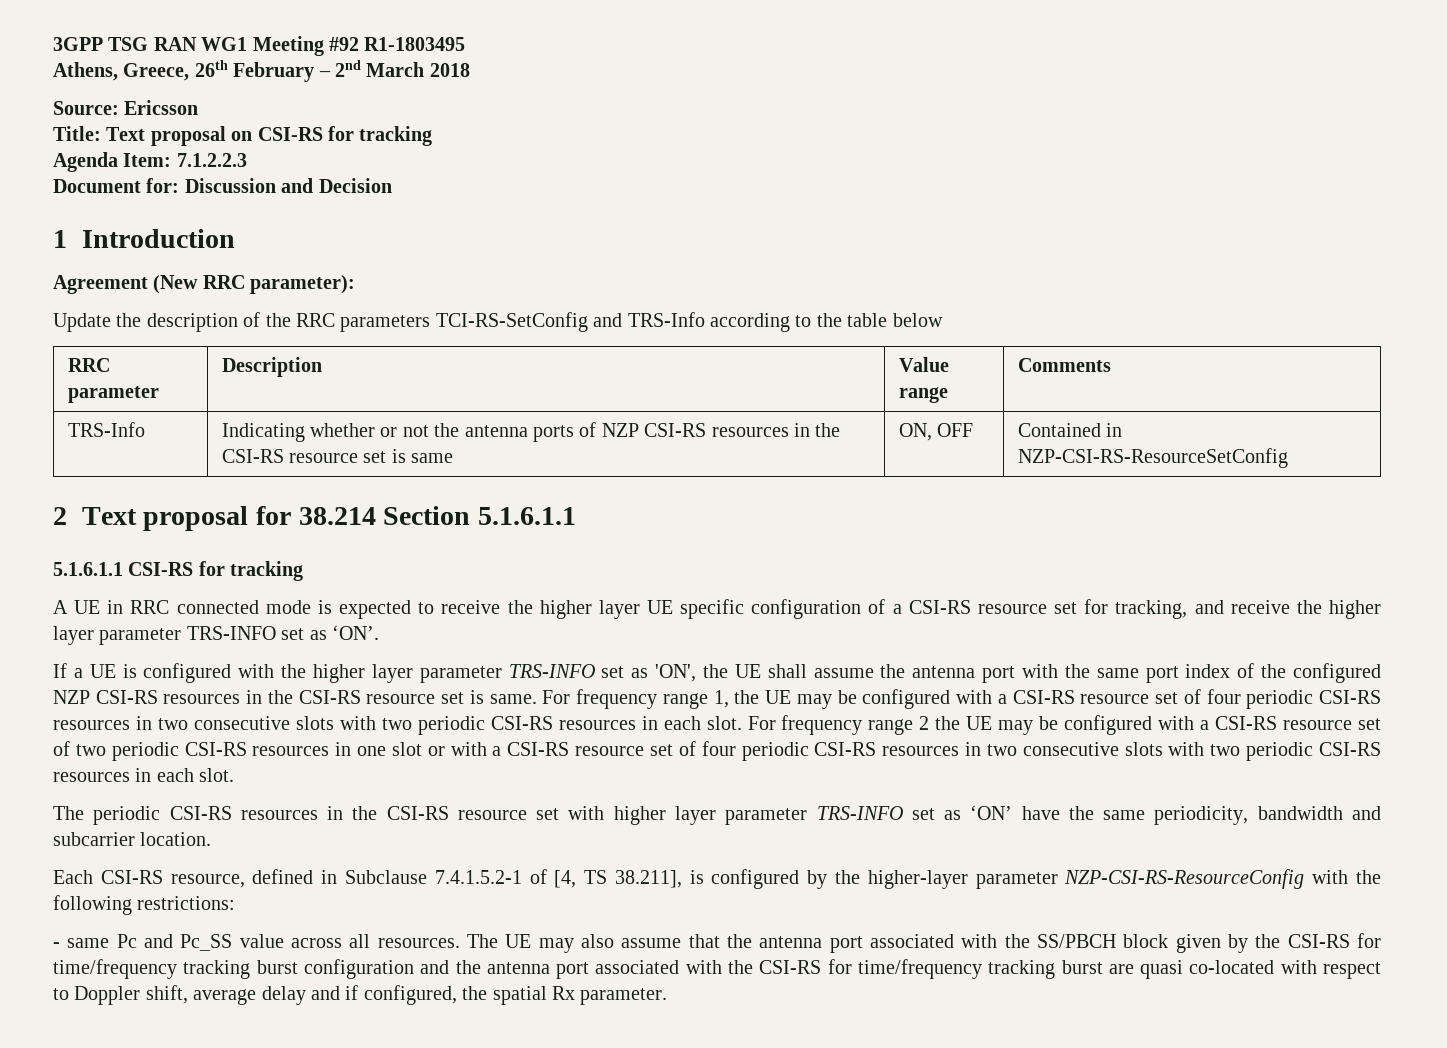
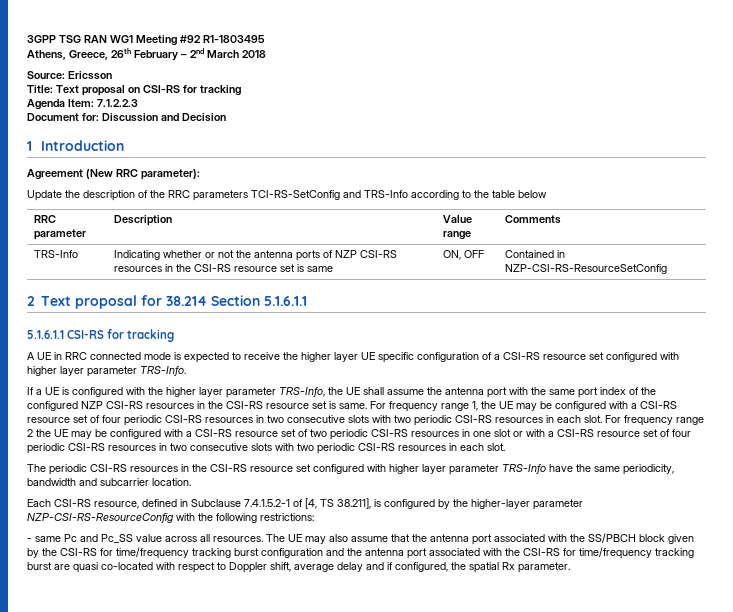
- A UE in RRC connected mode is expected to receive the higher layer UE specific configuration of a CSI-RS resource set for tracking, and receive the higher layer parameter TRS-INFO set as ‘ON’.
+ A UE in RRC connected mode is expected to receive the higher layer UE specific configuration of a CSI-RS resource set configured with higher layer parameter TRS-Info.
- If a UE is configured with the higher layer parameter TRS-INFO set as 'ON', the UE shall assume the antenna port with the same port index of the configured NZP CSI-RS resources in the CSI-RS resource set is same.
+ If a UE is configured with the higher layer parameter TRS-Info, the UE shall assume the antenna port with the same port index of the configured NZP CSI-RS resources in the CSI-RS resource set is same.
- The periodic CSI-RS resources in the CSI-RS resource set with higher layer parameter TRS-INFO set as ‘ON’ have the same periodicity, bandwidth and subcarrier location.
+ The periodic CSI-RS resources in the CSI-RS resource set configured with higher layer parameter TRS-Info have the same periodicity, bandwidth and subcarrier location.

